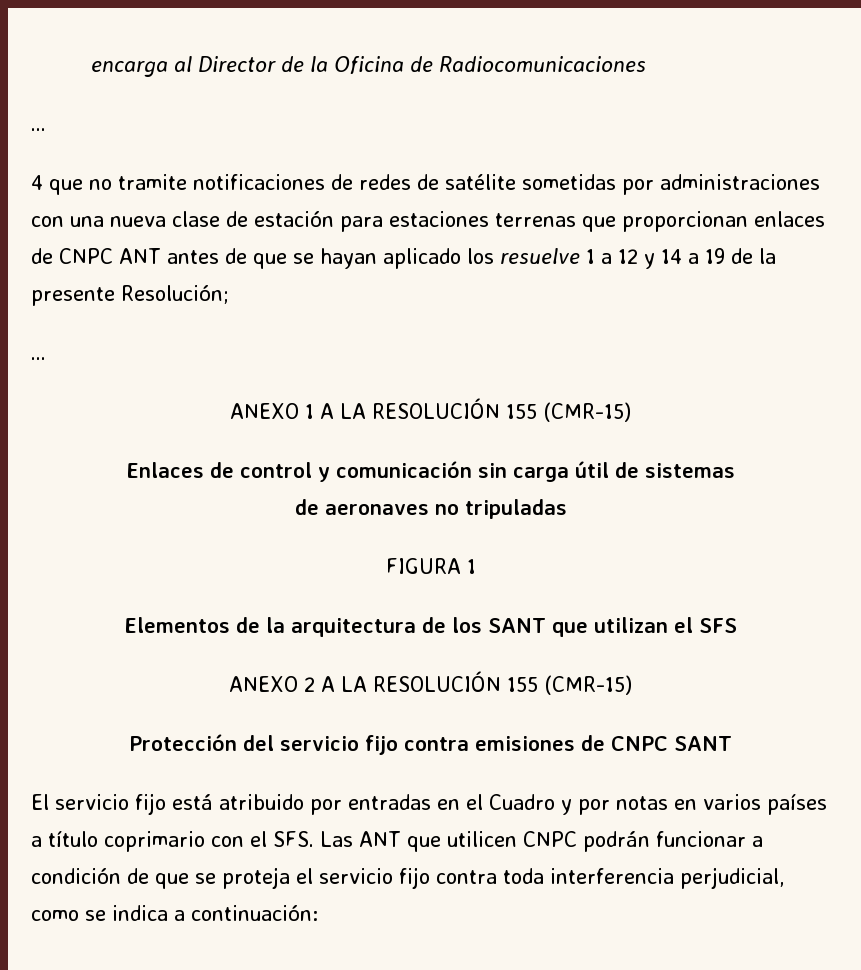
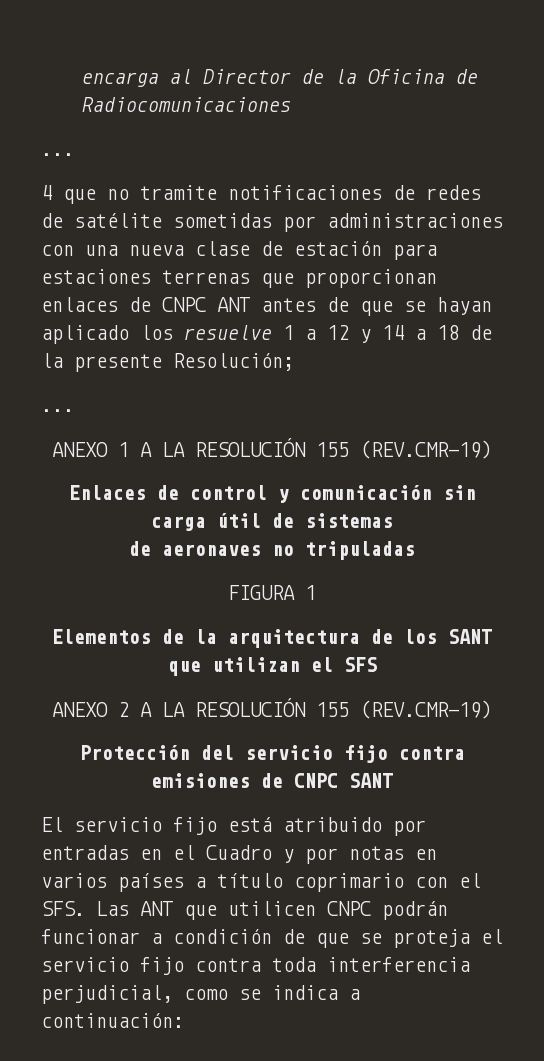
- 4 que no tramite notificaciones de redes de satélite sometidas por administraciones con una nueva clase de estación para estaciones terrenas que proporcionan enlaces de CNPC ANT antes de que se hayan aplicado los resuelve 1 a 12 y 14 a 19 de la presente Resolución;
+ 4 que no tramite notificaciones de redes de satélite sometidas por administraciones con una nueva clase de estación para estaciones terrenas que proporcionan enlaces de CNPC ANT antes de que se hayan aplicado los resuelve 1 a 12 y 14 a 18 de la presente Resolución;
- ANEXO 1 A LA RESOLUCIÓN 155 (CMR-15)
+ ANEXO 1 A LA RESOLUCIÓN 155 (REV.CMR-19)
- ANEXO 2 A LA RESOLUCIÓN 155 (CMR-15)
+ ANEXO 2 A LA RESOLUCIÓN 155 (REV.CMR-19)

